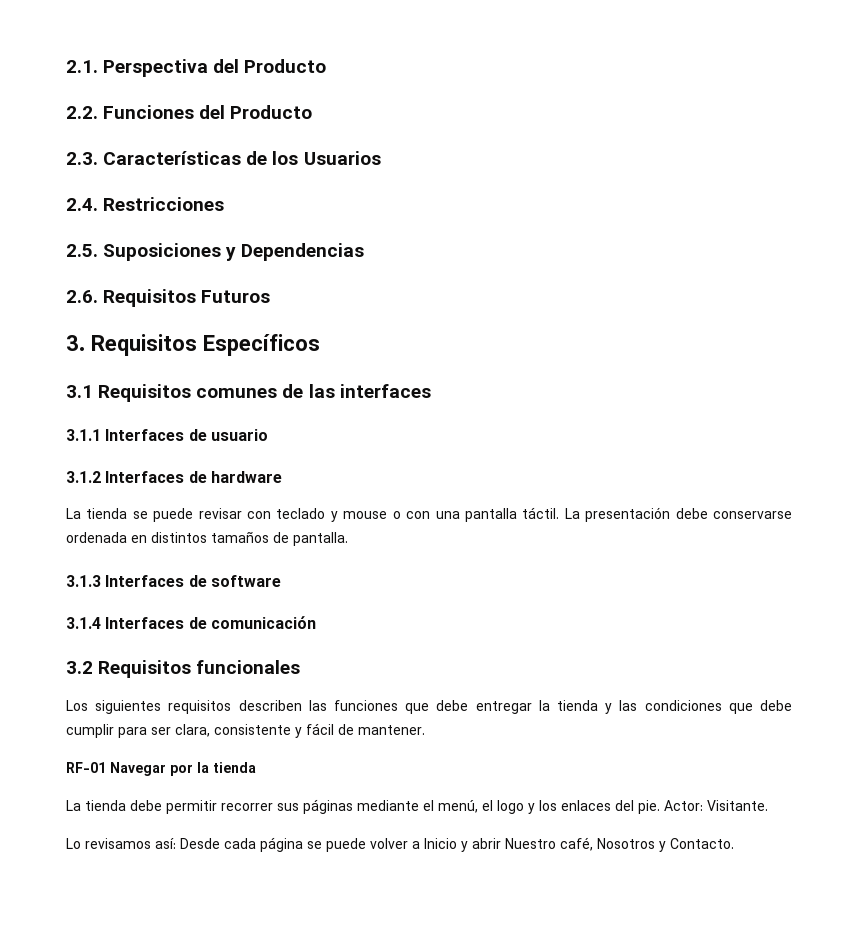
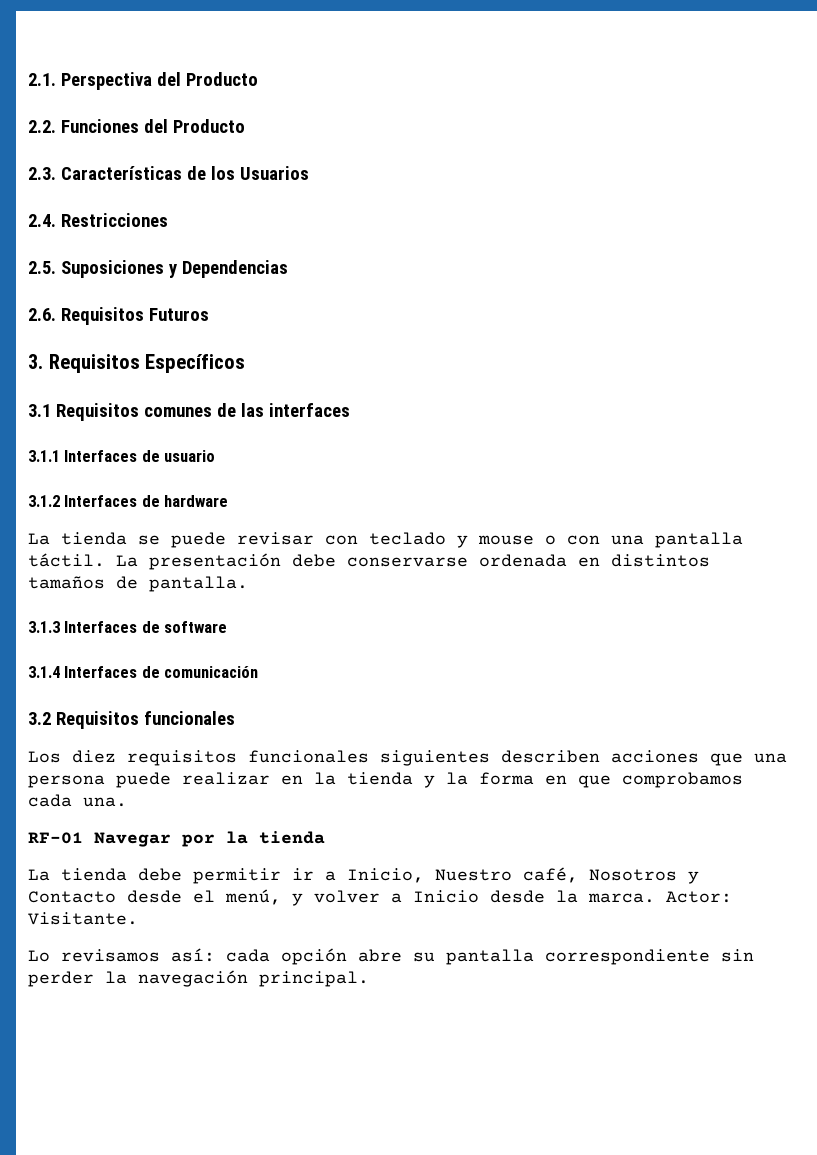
- Los siguientes requisitos describen las funciones que debe entregar la tienda y las condiciones que debe cumplir para ser clara, consistente y fácil de mantener.
+ Los diez requisitos funcionales siguientes describen acciones que una persona puede realizar en la tienda y la forma en que comprobamos cada una.
- La tienda debe permitir recorrer sus páginas mediante el menú, el logo y los enlaces del pie.
+ La tienda debe permitir ir a Inicio, Nuestro café, Nosotros y Contacto desde el menú, y volver a Inicio desde la marca.
- Lo revisamos así: Desde cada página se puede volver a Inicio y abrir Nuestro café, Nosotros y Contacto.
+ Lo revisamos así: cada opción abre su pantalla correspondiente sin perder la navegación principal.

